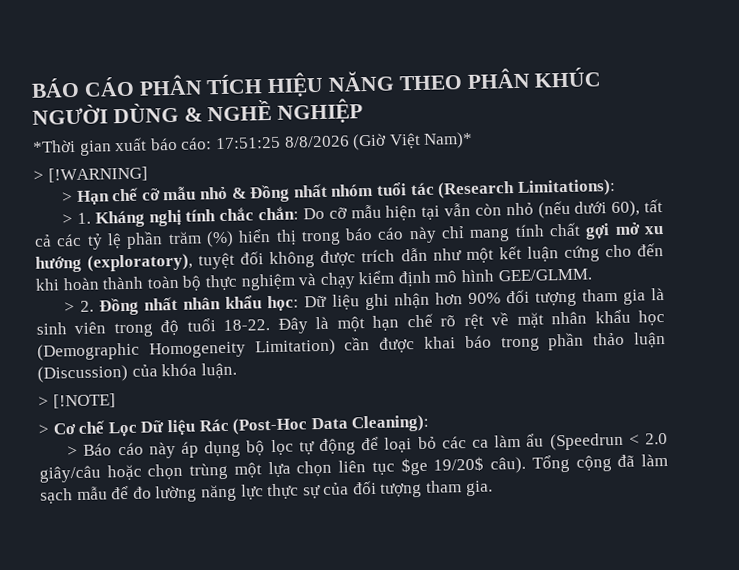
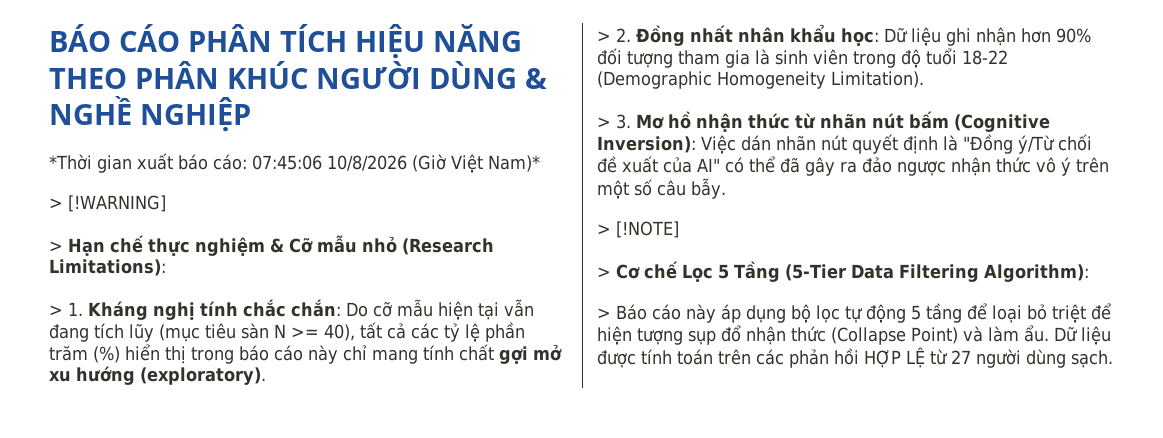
- *Thời gian xuất báo cáo: 17:51:25 8/8/2026 (Giờ Việt Nam)*
+ *Thời gian xuất báo cáo: 07:45:06 10/8/2026 (Giờ Việt Nam)*
- > Hạn chế cỡ mẫu nhỏ & Đồng nhất nhóm tuổi tác (Research Limitations):
+ > Hạn chế thực nghiệm & Cỡ mẫu nhỏ (Research Limitations):
- > 1. Kháng nghị tính chắc chắn: Do cỡ mẫu hiện tại vẫn còn nhỏ (nếu dưới 60), tất cả các tỷ lệ phần trăm (%) hiển thị trong báo cáo này chỉ mang tính chất gợi mở xu hướng (exploratory), tuyệt đối không được trích dẫn như một kết luận cứng cho đến khi hoàn thành toàn bộ thực nghiệm và chạy kiểm định mô hình GEE/GLMM.
+ > 1. Kháng nghị tính chắc chắn: Do cỡ mẫu hiện tại vẫn đang tích lũy (mục tiêu sàn N >= 40), tất cả các tỷ lệ phần trăm (%) hiển thị trong báo cáo này chỉ mang tính chất gợi mở xu hướng (exploratory).
- > 2. Đồng nhất nhân khẩu học: Dữ liệu ghi nhận hơn 90% đối tượng tham gia là sinh viên trong độ tuổi 18-22. Đây là một hạn chế rõ rệt về mặt nhân khẩu học (Demographic Homogeneity Limitation) cần được khai báo trong phần thảo luận (Discussion) của khóa luận.
+ > 2. Đồng nhất nhân khẩu học: Dữ liệu ghi nhận hơn 90% đối tượng tham gia là sinh viên trong độ tuổi 18-22 (Demographic Homogeneity Limitation).
+ > 3. Mơ hồ nhận thức từ nhãn nút bấm (Cognitive Inversion): Việc dán nhãn nút quyết định là "Đồng ý/Từ chối đề xuất của AI" có thể đã gây ra đảo ngược nhận thức vô ý trên một số câu bẫy.
- > Cơ chế Lọc Dữ liệu Rác (Post-Hoc Data Cleaning):
+ > Cơ chế Lọc 5 Tầng (5-Tier Data Filtering Algorithm):
- > Báo cáo này áp dụng bộ lọc tự động để loại bỏ các ca làm ẩu (Speedrun < 2.0 giây/câu hoặc chọn trùng một lựa chọn liên tục $ge 19/20$ câu). Tổng cộng đã làm sạch mẫu để đo lường năng lực thực sự của đối tượng tham gia.
+ > Báo cáo này áp dụng bộ lọc tự động 5 tầng để loại bỏ triệt để hiện tượng sụp đổ nhận thức (Collapse Point) và làm ẩu. Dữ liệu được tính toán trên các phản hồi HỢP LỆ từ 27 người dùng sạch.

